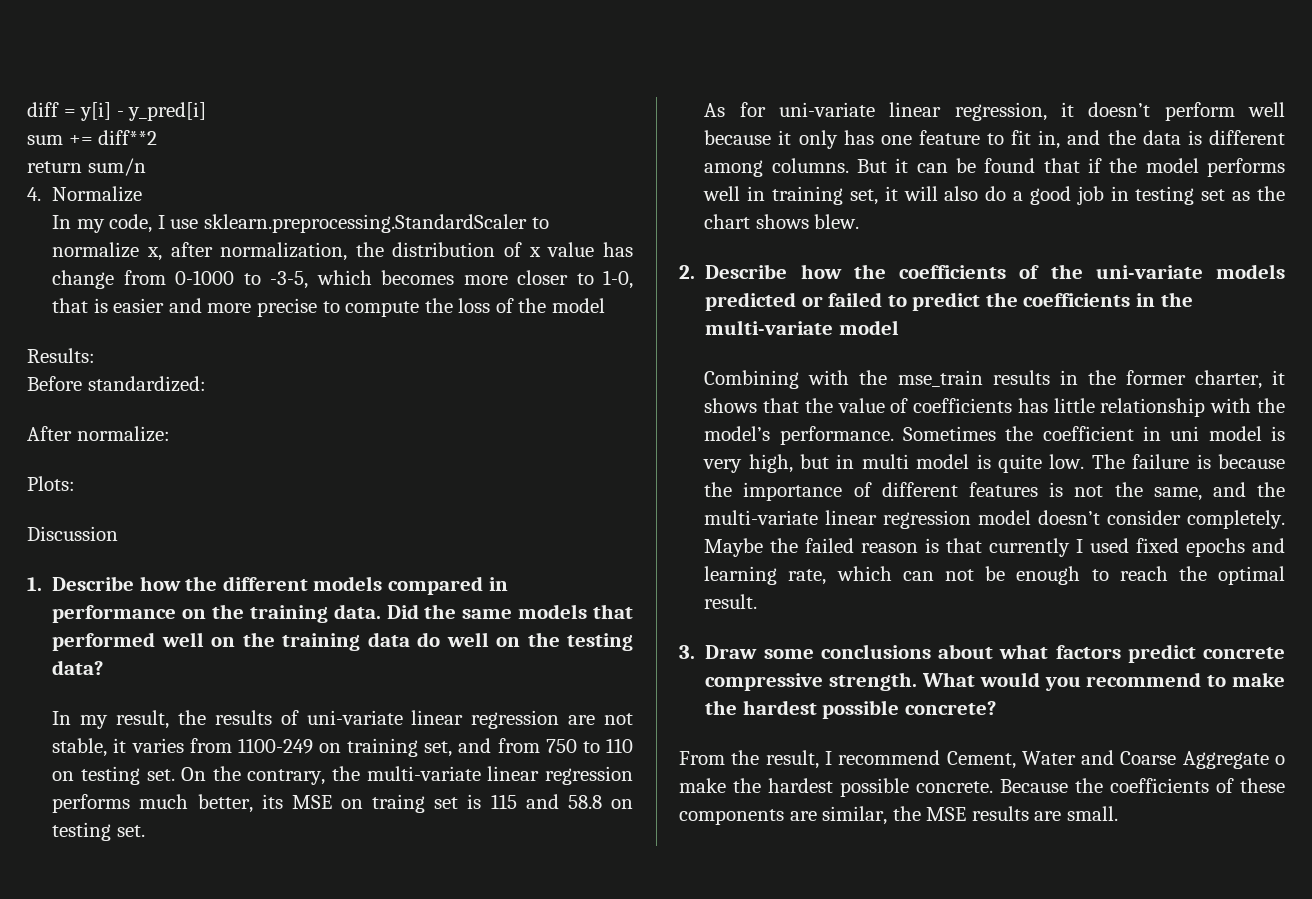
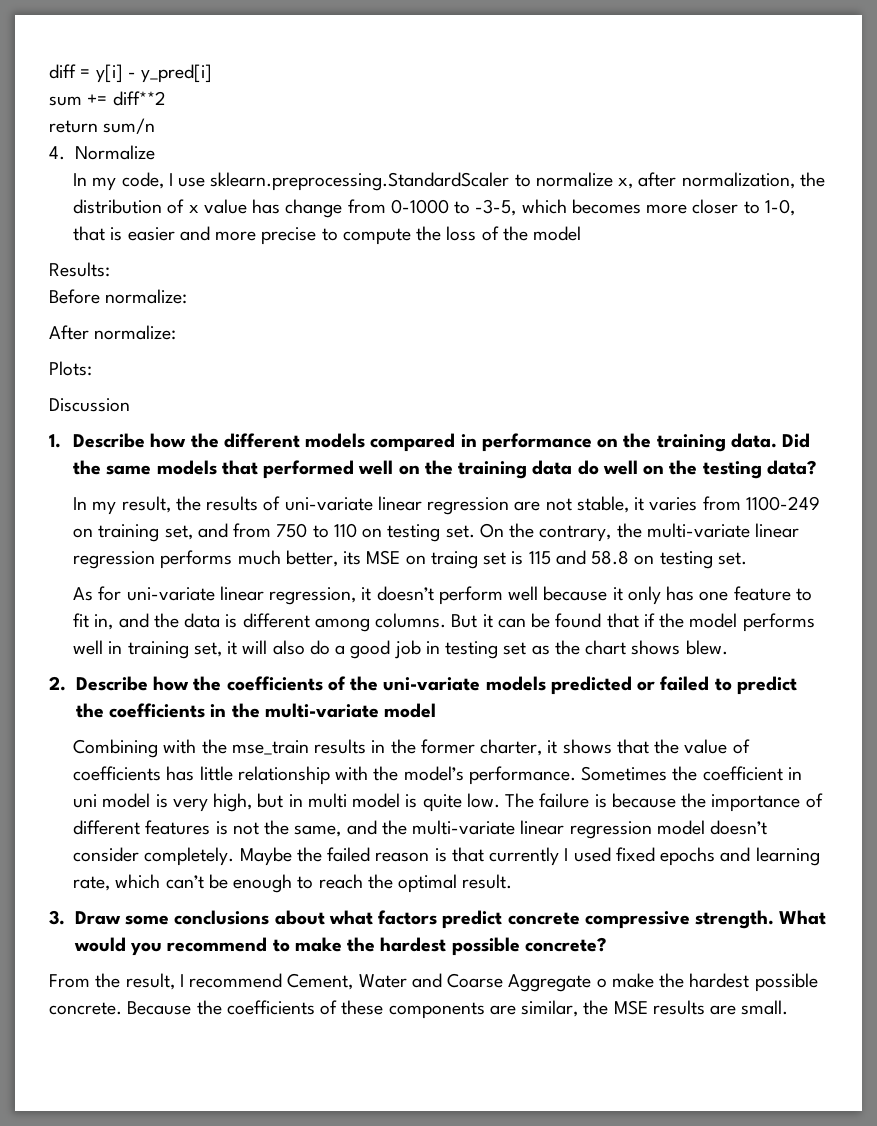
- Before standardized:
+ Before normalize:
- Maybe the failed reason is that currently I used fixed epochs and learning rate, which can not be enough to reach the optimal result.
+ Maybe the failed reason is that currently I used fixed epochs and learning rate, which can’t be enough to reach the optimal result.

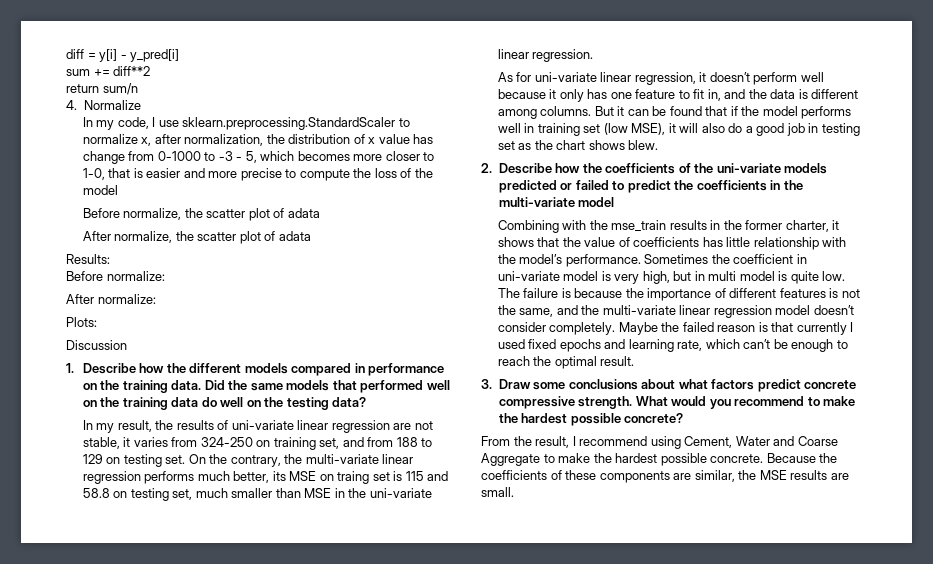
- In my code, I use sklearn.preprocessing.StandardScaler to normalize x, after normalization, the distribution of x value has change from 0-1000 to -3-5, which becomes more closer to 1-0, that is easier and more precise to compute the loss of the model
+ In my code, I use sklearn.preprocessing.StandardScaler to normalize x, after normalization, the distribution of x value has change from 0-1000 to -3 - 5, which becomes more closer to 1-0, that is easier and more precise to compute the loss of the model
+ Before normalize, the scatter plot of adata
+ After normalize, the scatter plot of adata
- In my result, the results of uni-variate linear regression are not stable, it varies from 1100-249 on training set, and from 750 to 110 on testing set.
+ In my result, the results of uni-variate linear regression are not stable, it varies from 324-250 on training set, and from 188 to 129 on testing set.
- On the contrary, the multi-variate linear regression performs much better, its MSE on traing set is 115 and 58.8 on testing set.
+ On the contrary, the multi-variate linear regression performs much better, its MSE on traing set is 115 and 58.8 on testing set, much smaller than MSE in the uni-variate linear regression.
- But it can be found that if the model performs well in training set, it will also do a good job in testing set as the chart shows blew.
+ But it can be found that if the model performs well in training set (low MSE), it will also do a good job in testing set as the chart shows blew.
- Sometimes the coefficient in uni model is very high, but in multi model is quite low.
+ Sometimes the coefficient in uni-variate model is very high, but in multi model is quite low.
- From the result, I recommend Cement, Water and Coarse Aggregate o make the hardest possible concrete.
+ From the result, I recommend using Cement, Water and Coarse Aggregate to make the hardest possible concrete.

